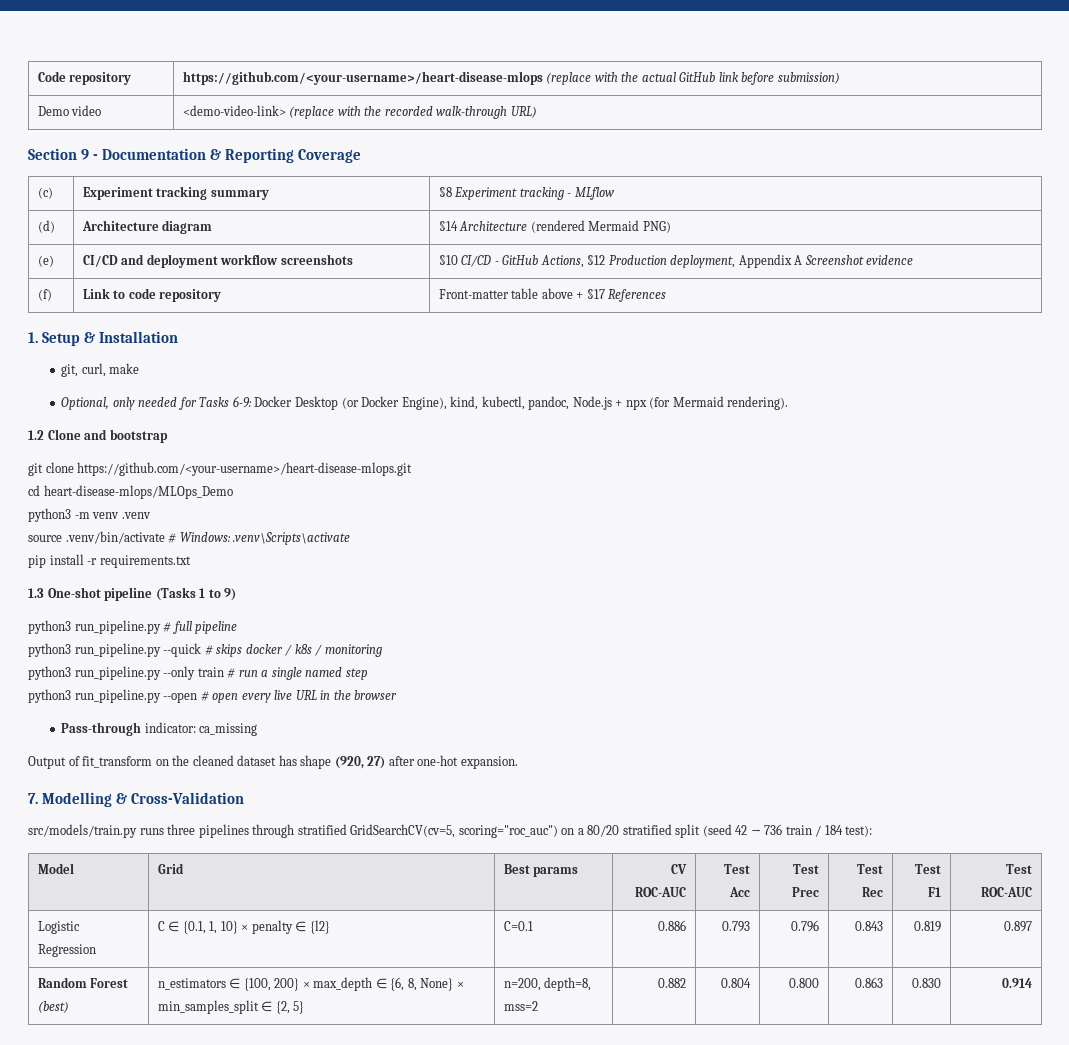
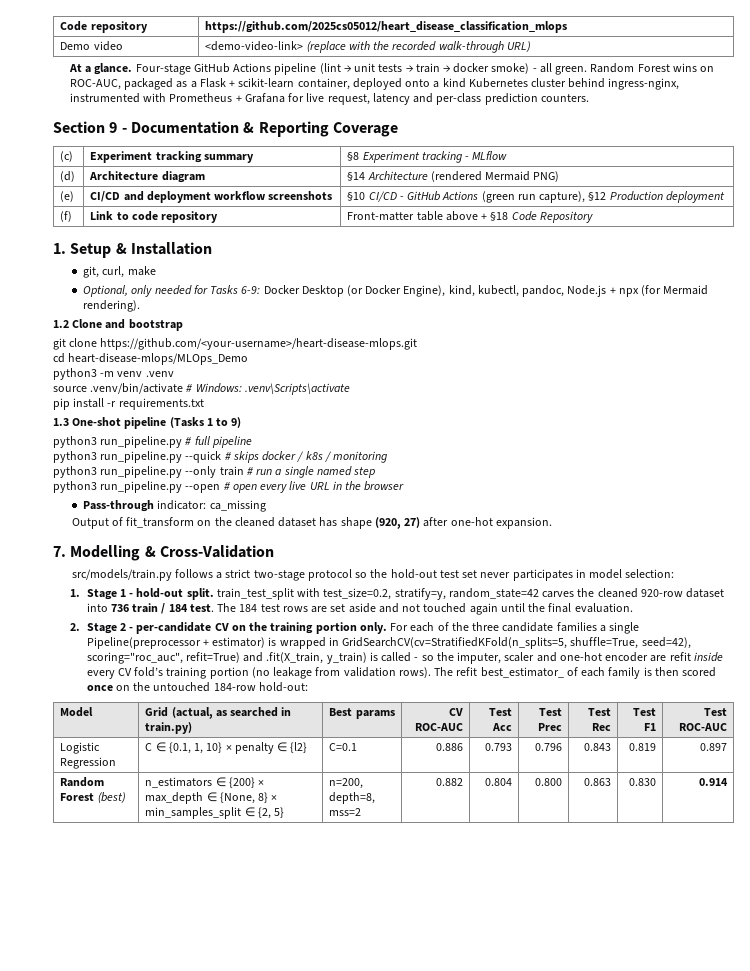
- Code repository | https://github.com/<your-username>/heart-disease-mlops (replace with the actual GitHub link before submission)
+ Code repository | https://github.com/2025cs05012/heart_disease_classification_mlops
+ At a glance. Four-stage GitHub Actions pipeline (lint → unit tests → train → docker smoke) - all green. Random Forest wins on ROC-AUC, packaged as a Flask + scikit-learn container, deployed onto a kind Kubernetes cluster behind ingress-nginx, instrumented with Prometheus + Grafana for live request, latency and per-class prediction counters.
- (e) | CI/CD and deployment workflow screenshots | §10 CI/CD - GitHub Actions, §12 Production deployment, Appendix A Screenshot evidence
+ (e) | CI/CD and deployment workflow screenshots | §10 CI/CD - GitHub Actions (green run capture), §12 Production deployment
- (f) | Link to code repository | Front-matter table above + §17 References
+ (f) | Link to code repository | Front-matter table above + §18 Code Repository
- src/models/train.py runs three pipelines through stratified GridSearchCV(cv=5, scoring="roc_auc") on a 80/20 stratified split (seed 42 → 736 train / 184 test):
- Model | Grid | Best params | CV ROC-AUC | Test Acc | Test Prec | Test Rec | Test F1 | Test ROC-AUC
+ src/models/train.py follows a strict two-stage protocol so the hold-out test set never participates in model selection:
+ 1. Stage 1 - hold-out split. train_test_split with test_size=0.2, stratify=y, random_state=42 carves the cleaned 920-row dataset into 736 train / 184 test. The 184 test rows are set aside and not touched again until the final evaluation.
+ 2. Stage 2 - per-candidate CV on the training portion only. For each of the three candidate families a single Pipeline(preprocessor + estimator) is wrapped in GridSearchCV(cv=StratifiedKFold(n_splits=5, shuffle=True, seed=42), scoring="roc_auc", refit=True) and .fit(X_train, y_train) is called - so the imputer, scaler and one-hot encoder are refit inside every CV fold’s training portion (no leakage from validation rows). The refit best_estimator_ of each family is then scored once on the untouched 184-row hold-out:
+ Model | Grid (actual, as searched in train.py) | Best params | CV ROC-AUC | Test Acc | Test Prec | Test Rec | Test F1 | Test ROC-AUC
- Random Forest (best) | n_estimators ∈ {100, 200} × max_depth ∈ {6, 8, None} × min_samples_split ∈ {2, 5} | n=200, depth=8, mss=2 | 0.882 | 0.804 | 0.800 | 0.863 | 0.830 | 0.914
+ Random Forest (best) | n_estimators ∈ {200} × max_depth ∈ {None, 8} × min_samples_split ∈ {2, 5} | n=200, depth=8, mss=2 | 0.882 | 0.804 | 0.800 | 0.863 | 0.830 | 0.914

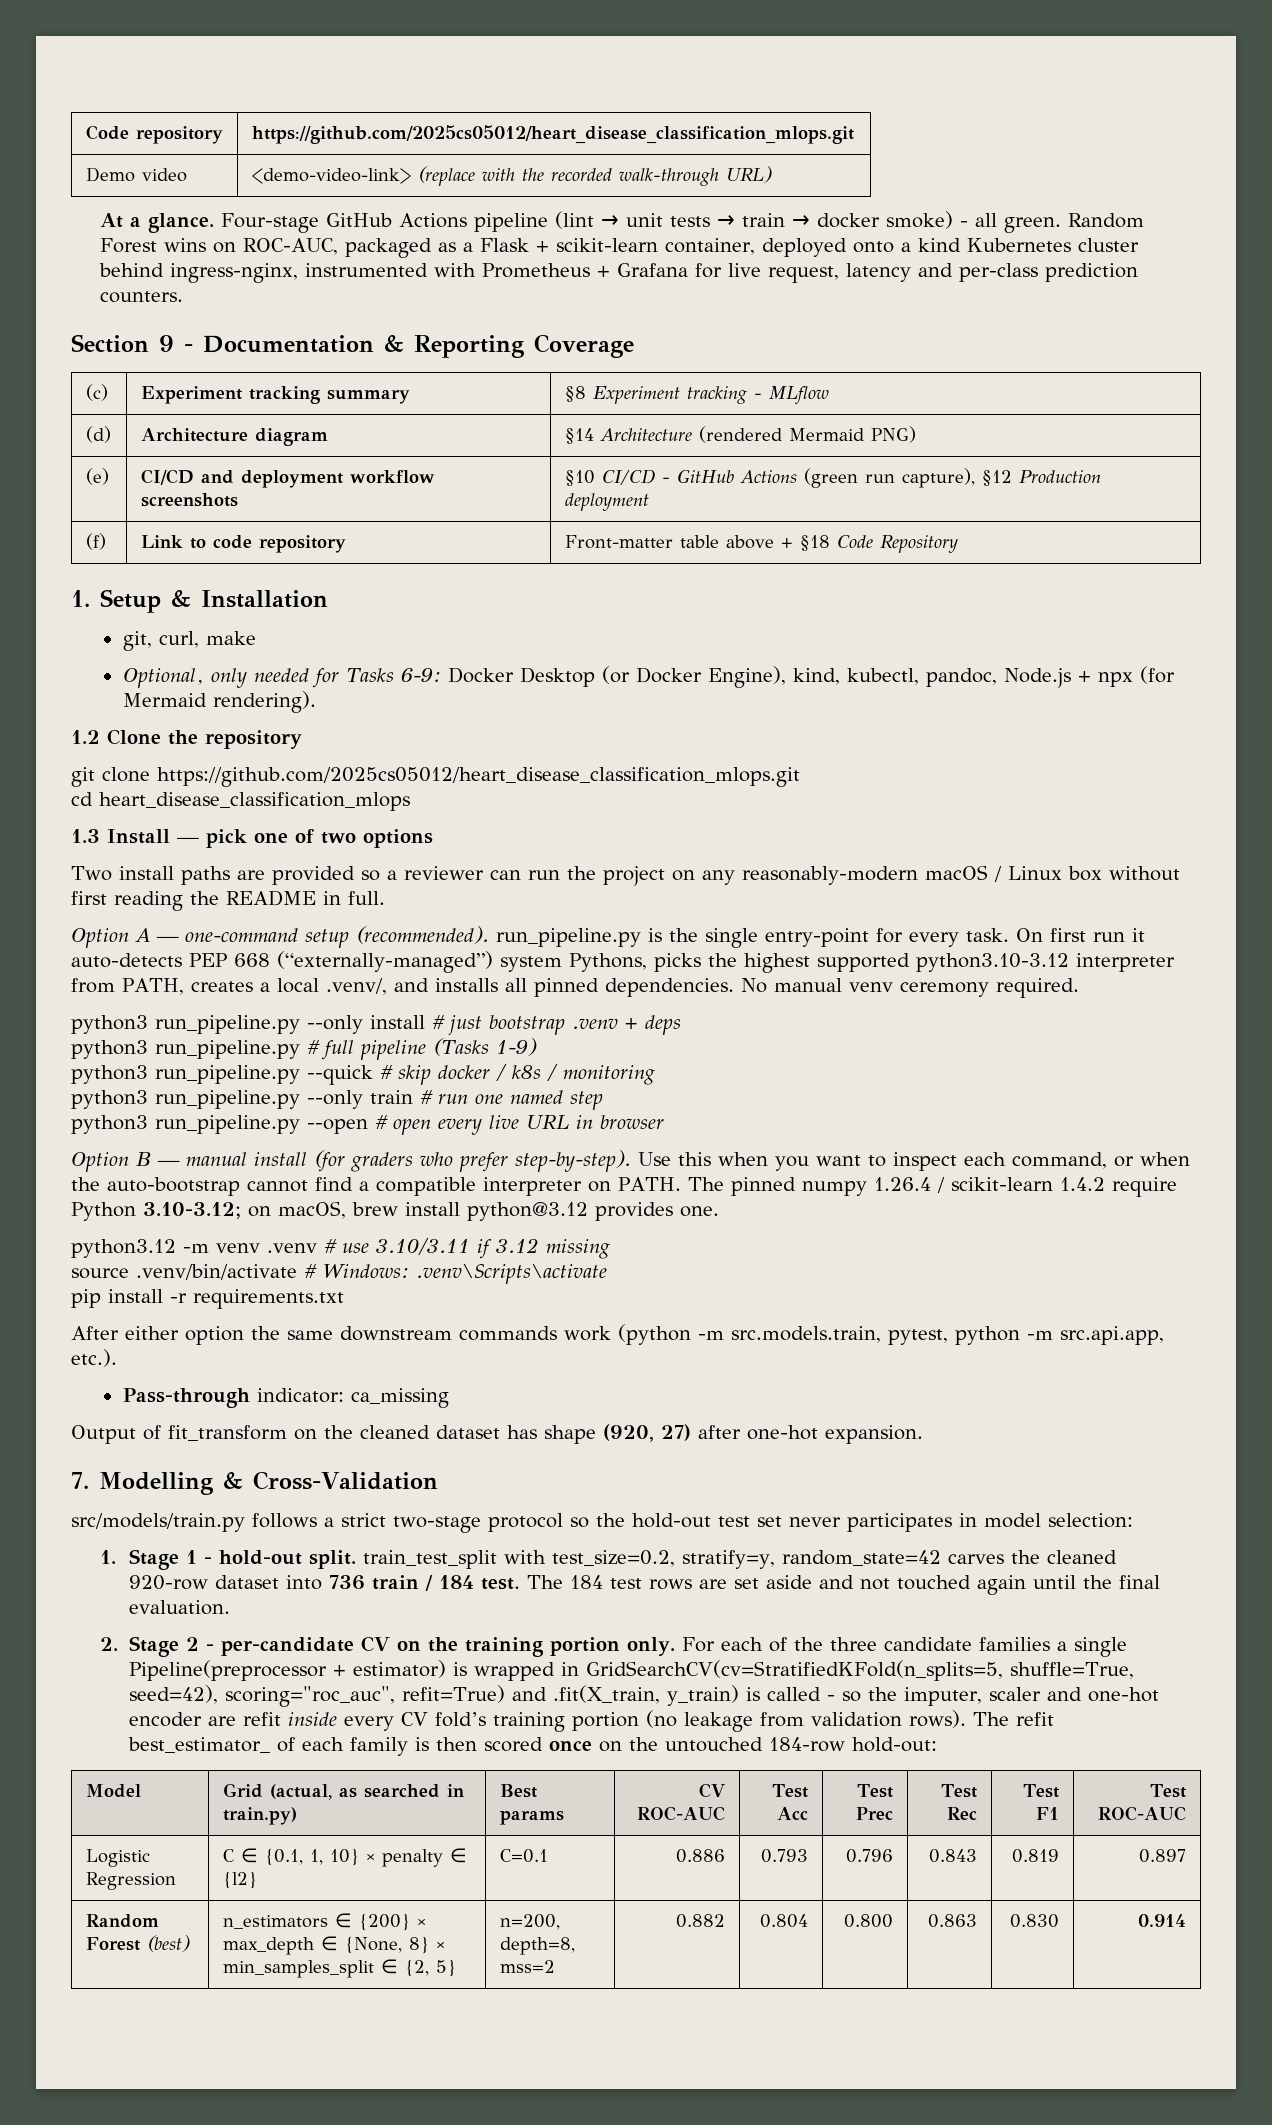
- Code repository | https://github.com/2025cs05012/heart_disease_classification_mlops
+ Code repository | https://github.com/2025cs05012/heart_disease_classification_mlops.git
- 1.2 Clone and bootstrap
+ 1.2 Clone the repository
- git clone https://github.com/<your-username>/heart-disease-mlops.git
+ git clone https://github.com/2025cs05012/heart_disease_classification_mlops.git
- cd heart-disease-mlops/MLOps_Demo
- python3 -m venv .venv
+ cd heart_disease_classification_mlops
+ 1.3 Install — pick one of two options
+ Two install paths are provided so a reviewer can run the project on any reasonably-modern macOS / Linux box without first reading the README in full.
+ Option A — one-command setup (recommended). run_pipeline.py is the single entry-point for every task. On first run it auto-detects PEP 668 (“externally-managed”) system Pythons, picks the highest supported python3.10-3.12 interpreter from PATH, creates a local .venv/, and installs all pinned dependencies. No manual venv ceremony required.
+ python3 run_pipeline.py --only install # just bootstrap .venv + deps
+ python3 run_pipeline.py # full pipeline (Tasks 1-9)
+ python3 run_pipeline.py --quick # skip docker / k8s / monitoring
+ python3 run_pipeline.py --only train # run one named step
+ python3 run_pipeline.py --open # open every live URL in browser
+ Option B — manual install (for graders who prefer step-by-step). Use this when you want to inspect each command, or when the auto-bootstrap cannot find a compatible interpreter on PATH. The pinned numpy 1.26.4 / scikit-learn 1.4.2 require Python 3.10-3.12; on macOS, brew install python@3.12 provides one.
+ python3.12 -m venv .venv # use 3.10/3.11 if 3.12 missing
- 1.3 One-shot pipeline (Tasks 1 to 9)
- python3 run_pipeline.py # full pipeline
- python3 run_pipeline.py --quick # skips docker / k8s / monitoring
- python3 run_pipeline.py --only train # run a single named step
- python3 run_pipeline.py --open # open every live URL in the browser
+ After either option the same downstream commands work (python -m src.models.train, pytest, python -m src.api.app, etc.).

